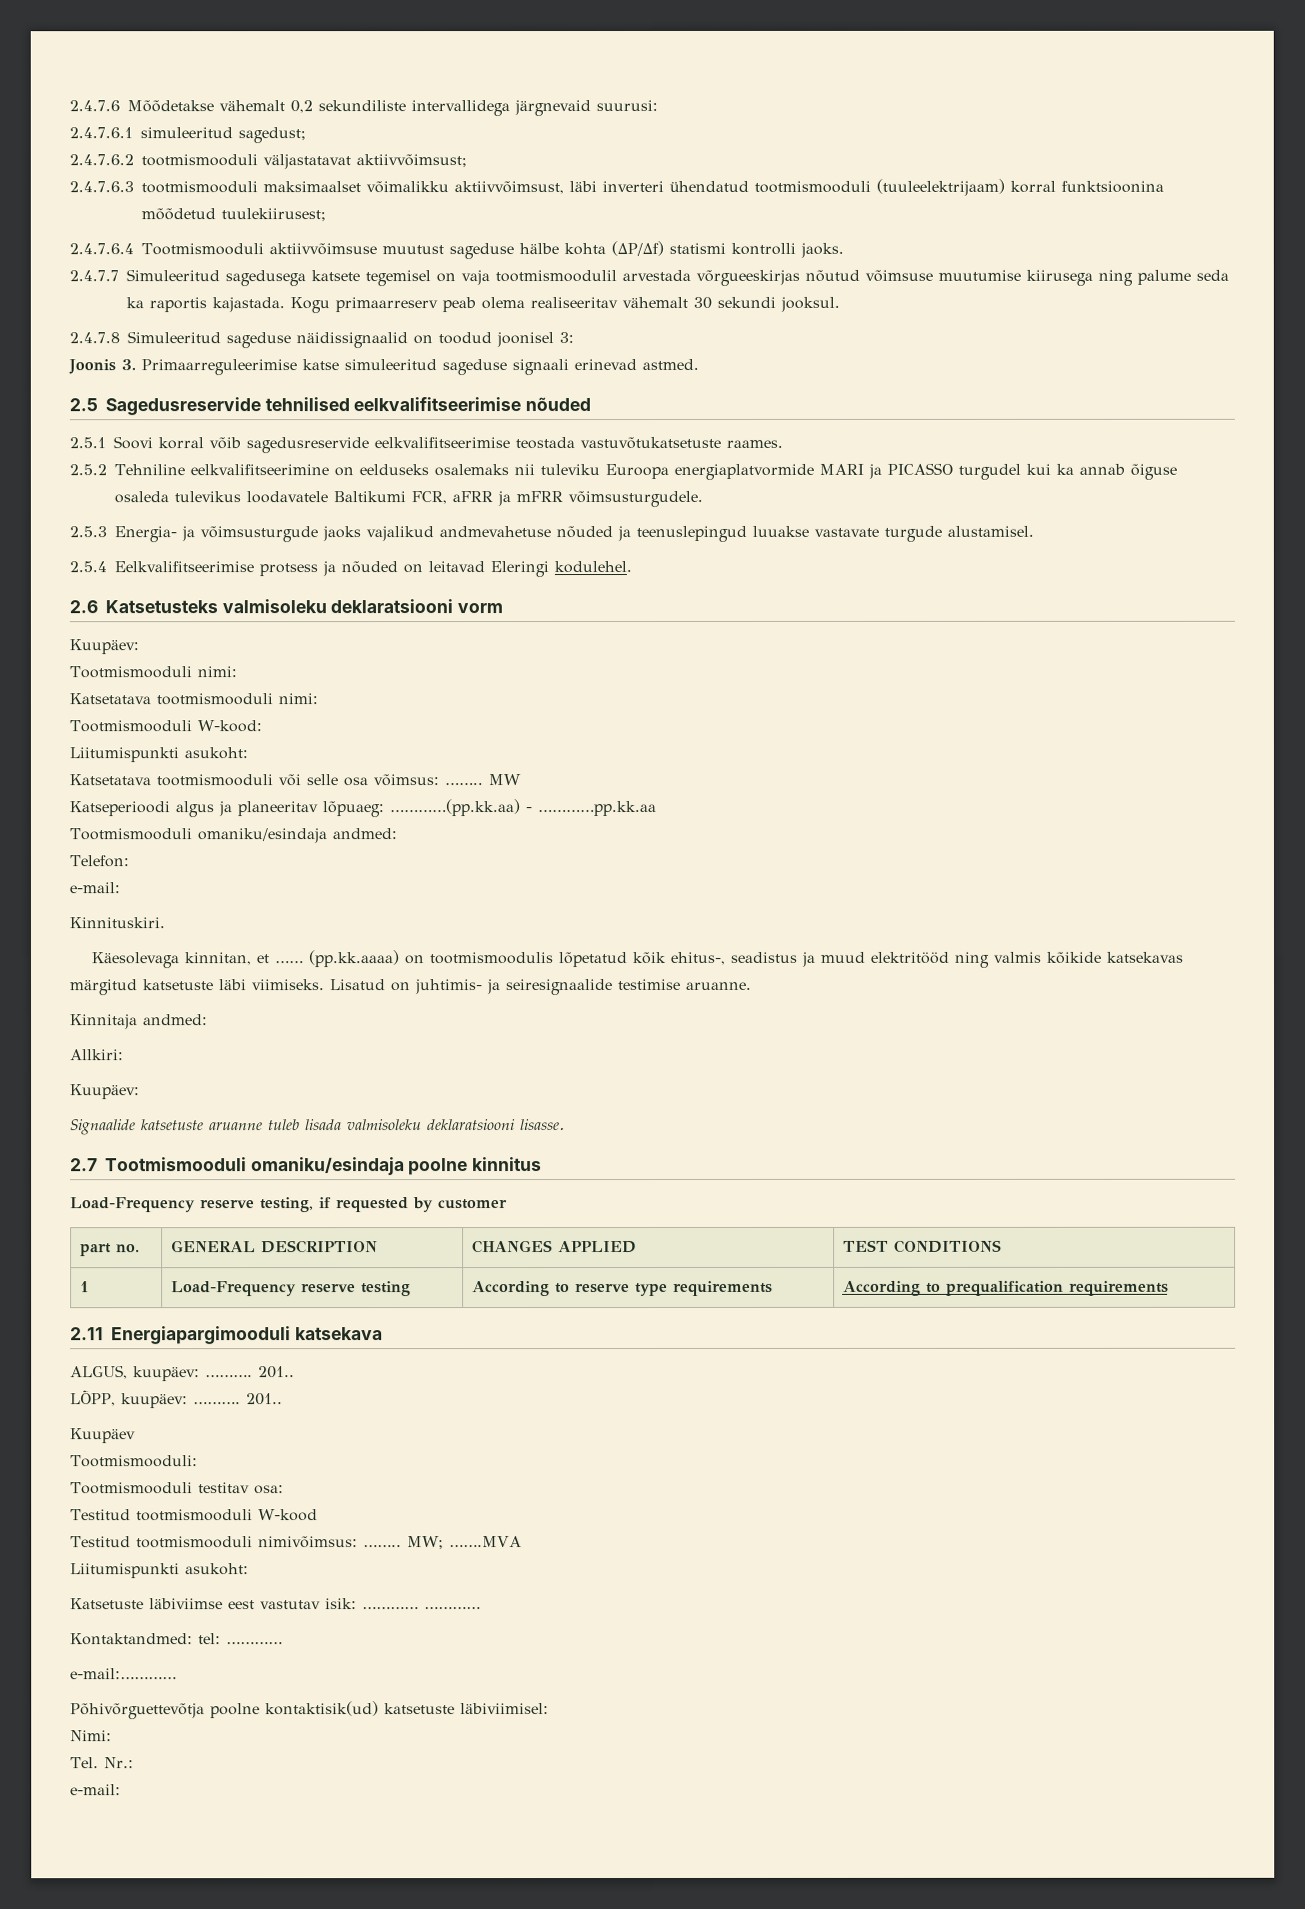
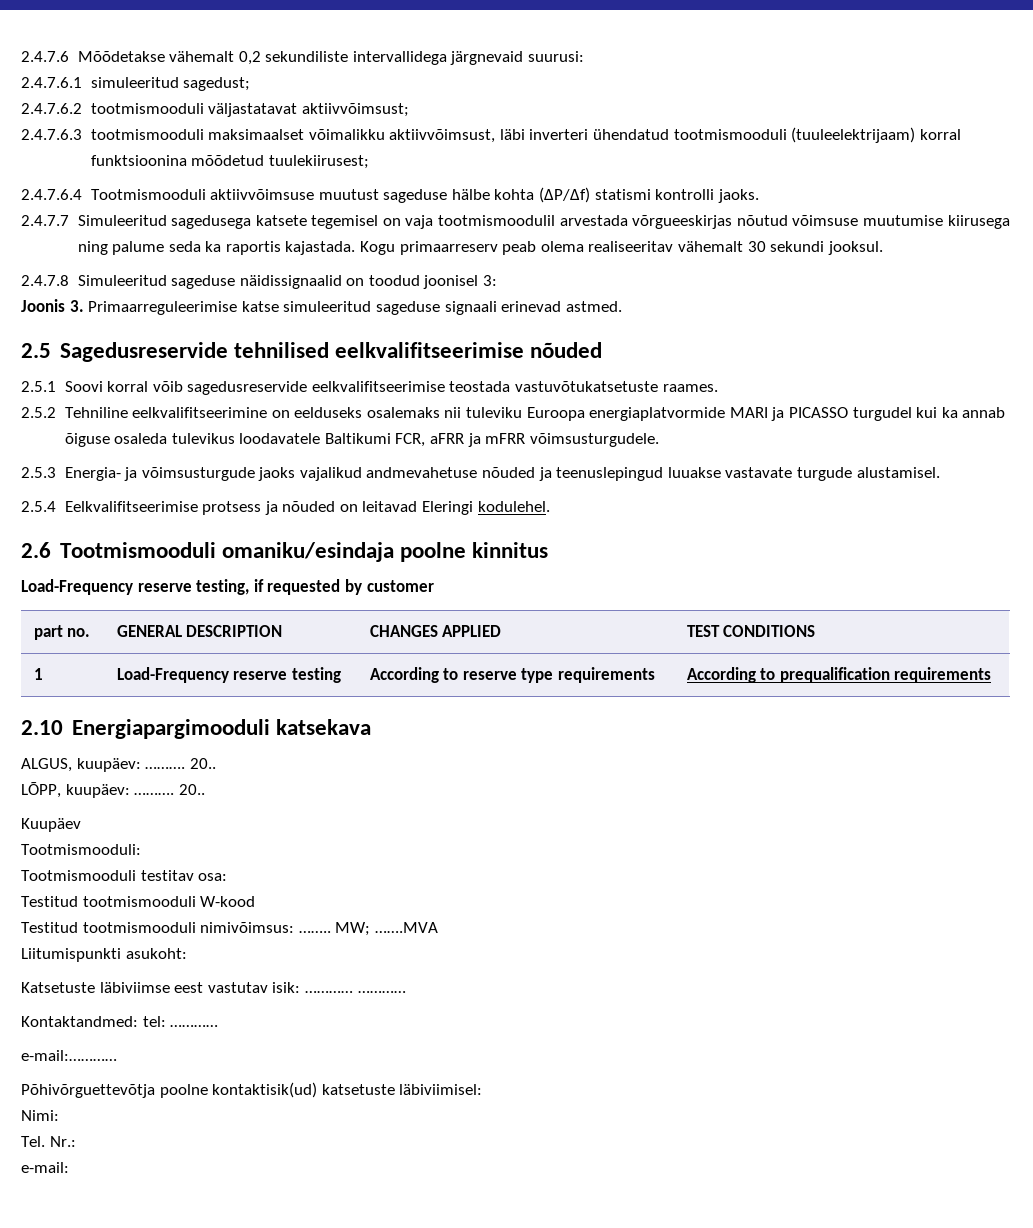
- 2.6 Katsetusteks valmisoleku deklaratsiooni vorm
- Kuupäev:
- Tootmismooduli nimi:
- Katsetatava tootmismooduli nimi:
- Tootmismooduli W-kood:
- Liitumispunkti asukoht:
- Katsetatava tootmismooduli või selle osa võimsus: …….. MW
- Katseperioodi algus ja planeeritav lõpuaeg: …………(pp.kk.aa) - …………pp.kk.aa
- Tootmismooduli omaniku/esindaja andmed:
- Telefon:
- e-mail:
- Kinnituskiri.
- Käesolevaga kinnitan, et …… (pp.kk.aaaa) on tootmismoodulis lõpetatud kõik ehitus-, seadistus ja muud elektritööd ning valmis kõikide katsekavas märgitud katsetuste läbi viimiseks. Lisatud on juhtimis- ja seiresignaalide testimise aruanne.
- Kinnitaja andmed:
- Allkiri:
- Kuupäev:
- Signaalide katsetuste aruanne tuleb lisada valmisoleku deklaratsiooni lisasse.
- 2.7 Tootmismooduli omaniku/esindaja poolne kinnitus
+ 2.6 Tootmismooduli omaniku/esindaja poolne kinnitus
- 2.11 Energiapargimooduli katsekava
+ 2.10 Energiapargimooduli katsekava
- ALGUS, kuupäev: ………. 201..
+ ALGUS, kuupäev: ………. 20..
- LÕPP, kuupäev: ………. 201..
+ LÕPP, kuupäev: ………. 20..

